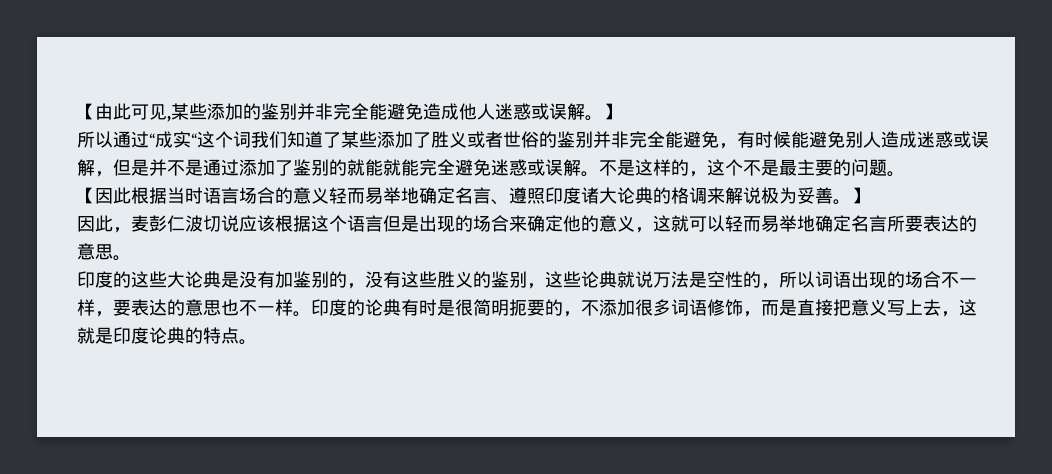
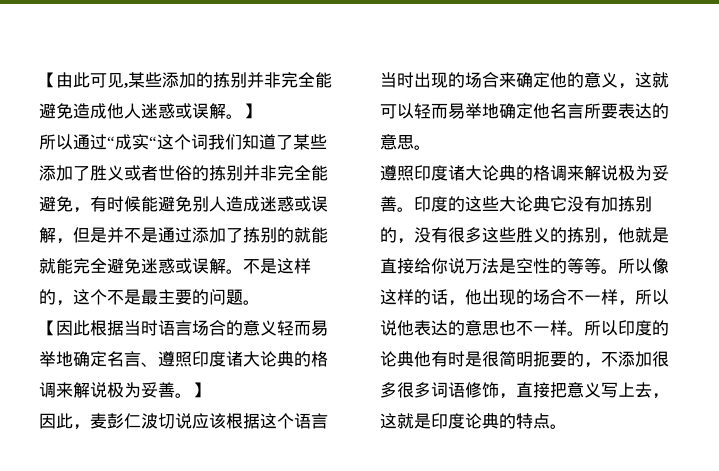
- 【由此可见,某些添加的鉴别并非完全能避免造成他人迷惑或误解。
+ 【由此可见,某些添加的拣别并非完全能避免造成他人迷惑或误解。
- 所以通过“成实“这个词我们知道了某些添加了胜义或者世俗的鉴别并非完全能避免，有时候能避免别人造成迷惑或误解，但是并不是通过添加了鉴别的就能就能完全避免迷惑或误解。
+ 所以通过“成实“这个词我们知道了某些添加了胜义或者世俗的拣别并非完全能避免，有时候能避免别人造成迷惑或误解，但是并不是通过添加了拣别的就能就能完全避免迷惑或误解。
- 因此，麦彭仁波切说应该根据这个语言但是出现的场合来确定他的意义，这就可以轻而易举地确定名言所要表达的意思。
- 印度的这些大论典是没有加鉴别的，没有这些胜义的鉴别，这些论典就说万法是空性的，所以词语出现的场合不一样，要表达的意思也不一样。
+ 因此，麦彭仁波切说应该根据这个语言当时出现的场合来确定他的意义，这就可以轻而易举地确定他名言所要表达的意思。
+ 遵照印度诸大论典的格调来解说极为妥善。印度的这些大论典它没有加拣别的，没有很多这些胜义的拣别，他就是直接给你说万法是空性的等等。所以像这样的话，他出现的场合不一样，所以说他表达的意思也不一样。
- 印度的论典有时是很简明扼要的，不添加很多词语修饰，而是直接把意义写上去，这就是印度论典的特点。
+ 所以印度的论典他有时是很简明扼要的，不添加很多很多词语修饰，直接把意义写上去，这就是印度论典的特点。

